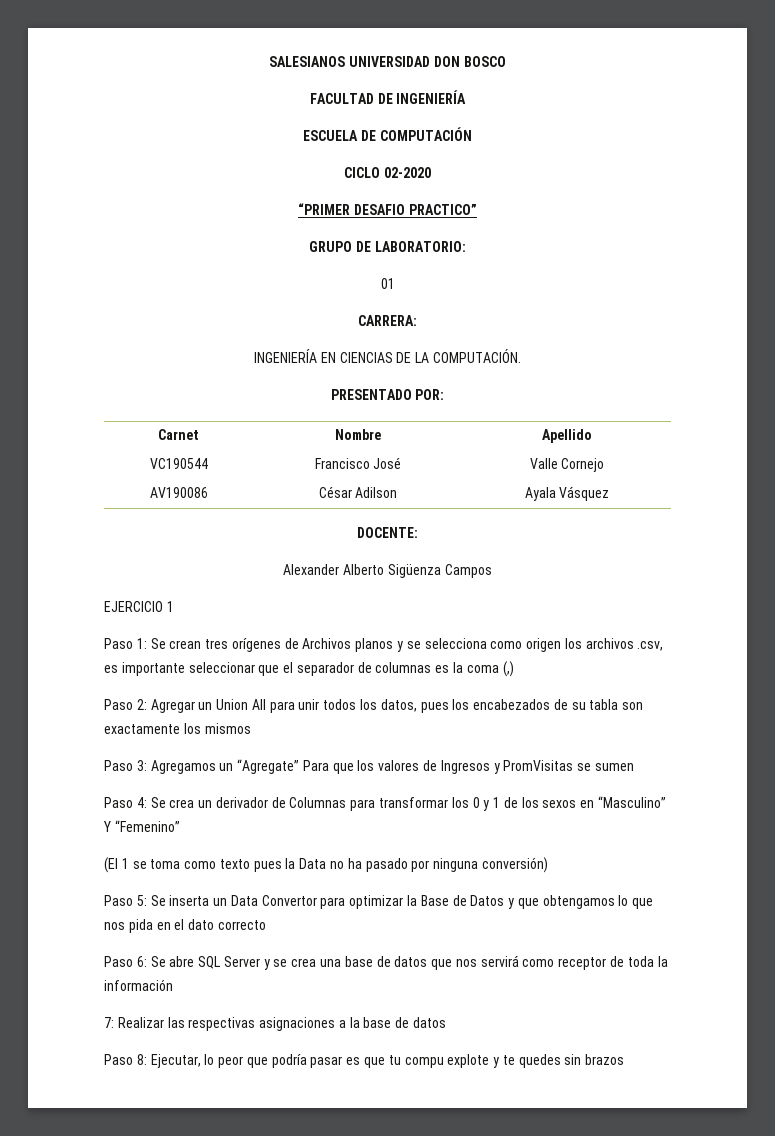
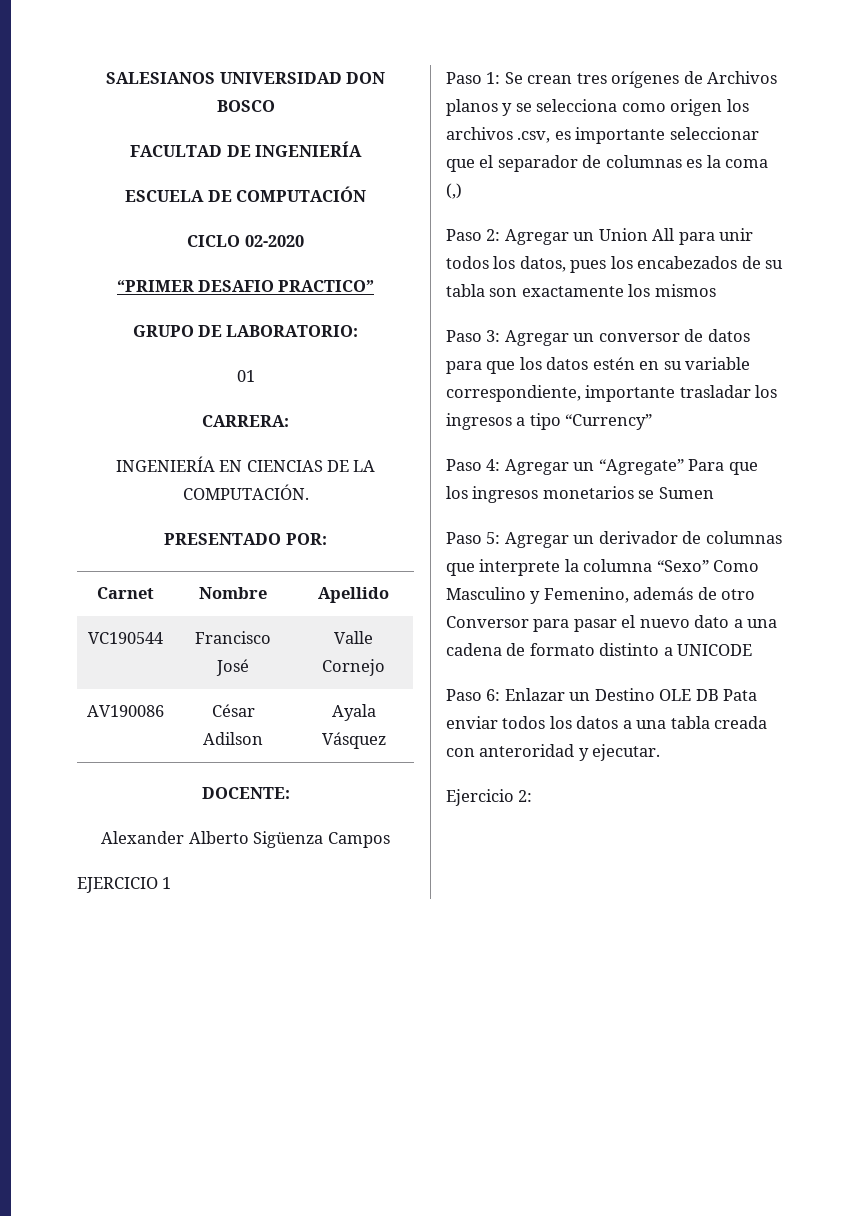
- Paso 3: Agregamos un “Agregate” Para que los valores de Ingresos y PromVisitas se sumen
- Paso 4: Se crea un derivador de Columnas para transformar los 0 y 1 de los sexos en “Masculino” Y “Femenino”
- (El 1 se toma como texto pues la Data no ha pasado por ninguna conversión)
- Paso 5: Se inserta un Data Convertor para optimizar la Base de Datos y que obtengamos lo que nos pida en el dato correcto
- Paso 6: Se abre SQL Server y se crea una base de datos que nos servirá como receptor de toda la información
- 7: Realizar las respectivas asignaciones a la base de datos
- Paso 8: Ejecutar, lo peor que podría pasar es que tu compu explote y te quedes sin brazos
+ Paso 3: Agregar un conversor de datos para que los datos estén en su variable correspondiente, importante trasladar los ingresos a tipo “Currency”
+ Paso 4: Agregar un “Agregate” Para que los ingresos monetarios se Sumen
+ Paso 5: Agregar un derivador de columnas que interprete la columna “Sexo” Como Masculino y Femenino, además de otro Conversor para pasar el nuevo dato a una cadena de formato distinto a UNICODE
+ Paso 6: Enlazar un Destino OLE DB Pata enviar todos los datos a una tabla creada con anteroridad y ejecutar.
+ Ejercicio 2:

